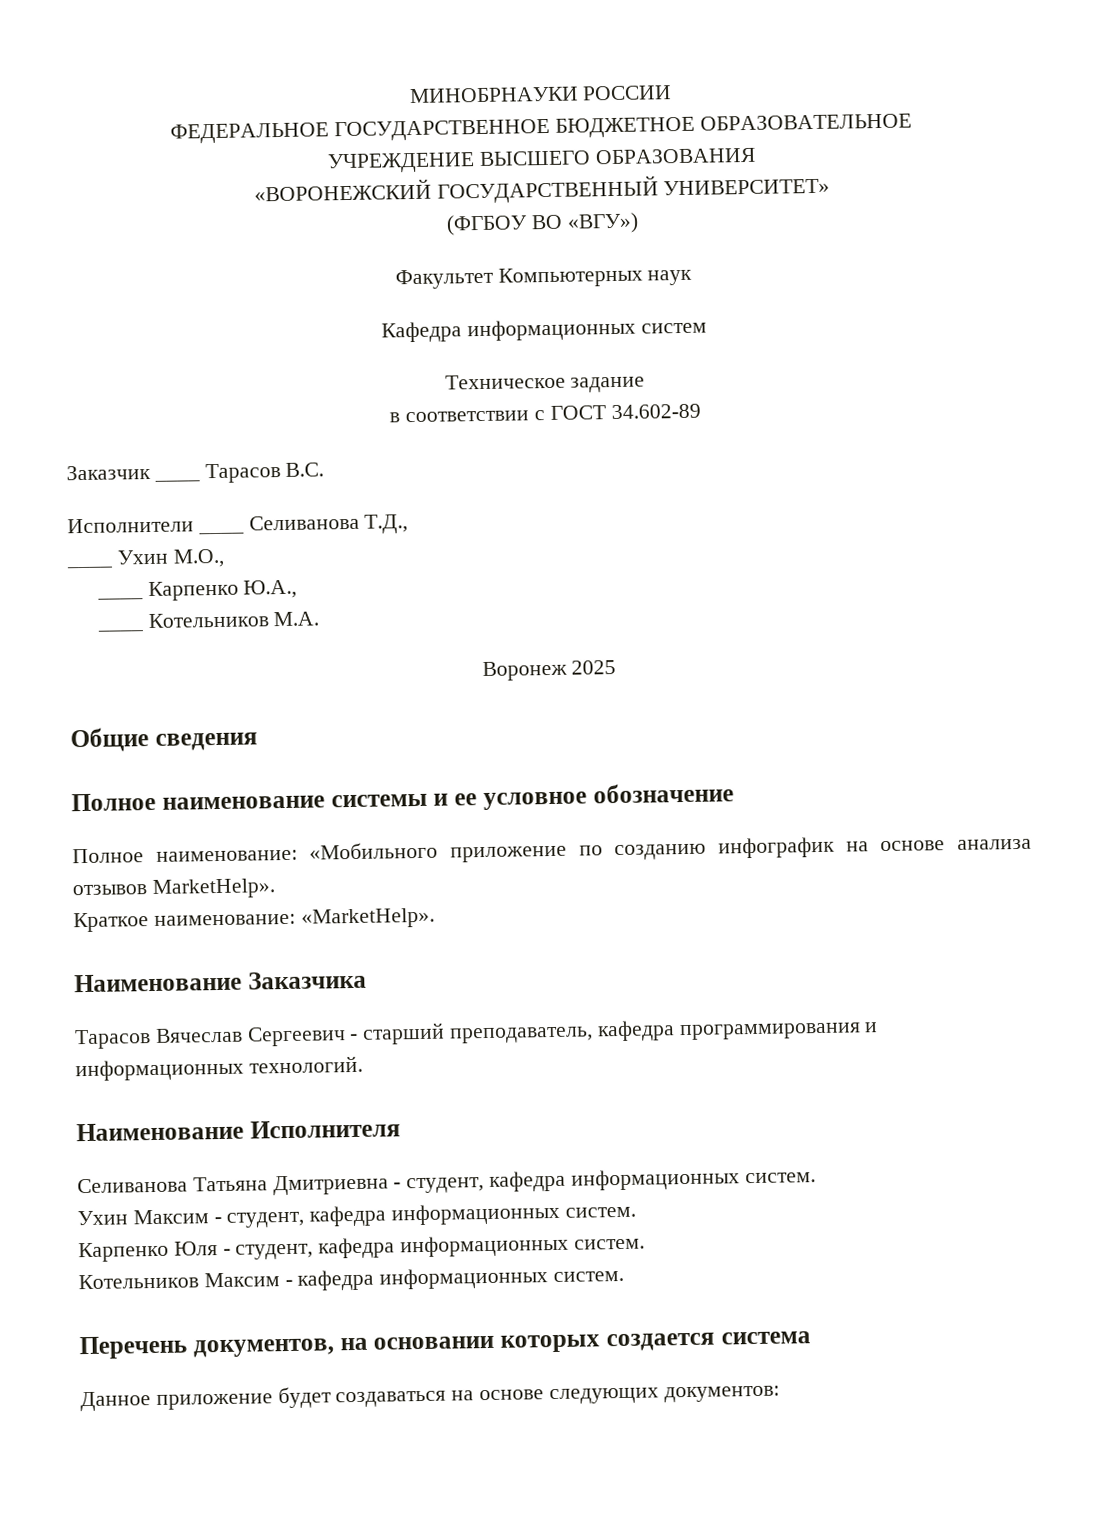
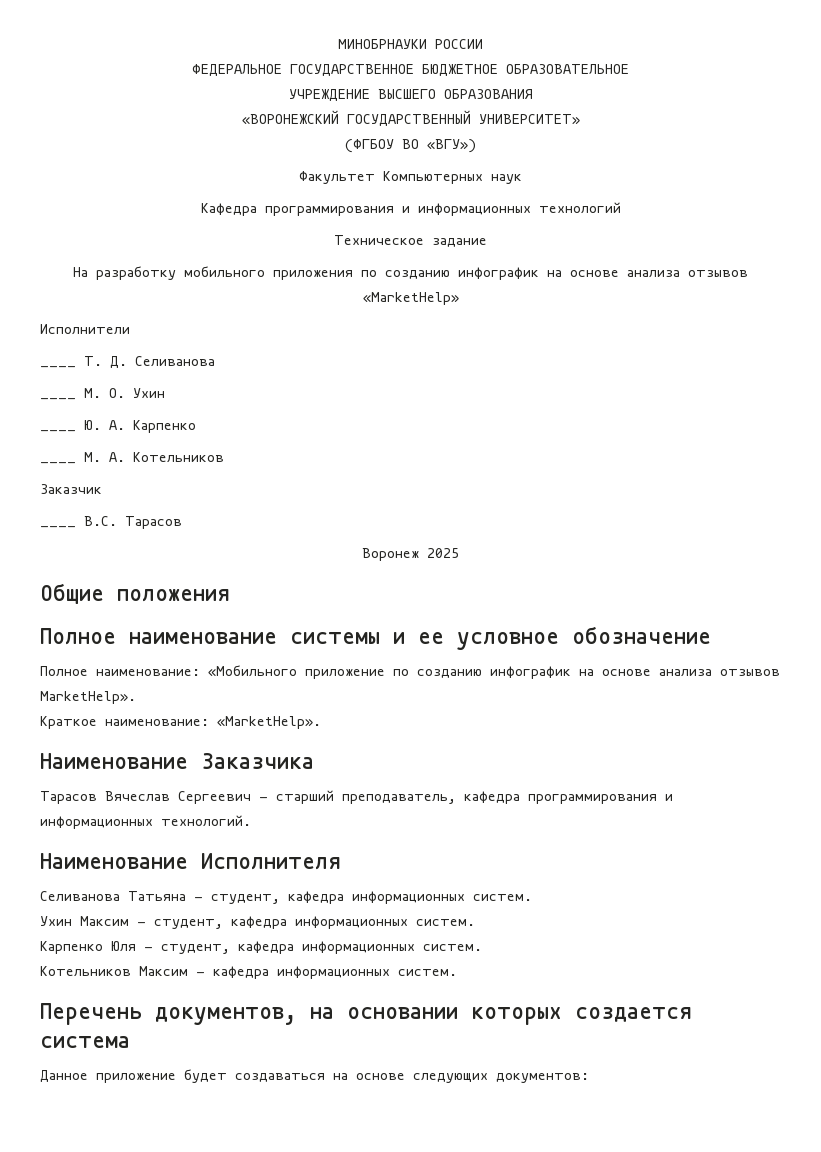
- Кафедра информационных систем
+ Кафедра программирования и информационных технологий
  Техническое задание
- в соответствии с ГОСТ 34.602-89
- Заказчик ____ Тарасов В.С.
- Исполнители ____ Селиванова Т.Д.,
- ____ Ухин М.О.,
- ____ Карпенко Ю.А.,
- ____ Котельников М.А.
+ На разработку мобильного приложения по созданию инфографик на основе анализа отзывов «MarketHelp»
+ Исполнители
+ ____ Т. Д. Селиванова
+ ____ М. О. Ухин
+ ____ Ю. А. Карпенко
+ ____ М. А. Котельников
+ Заказчик
+ ____ В.С. Тарасов
- Общие сведения
+ Общие положения
- Селиванова Татьяна Дмитриевна - студент, кафедра информационных систем.
+ Селиванова Татьяна - студент, кафедра информационных систем.

